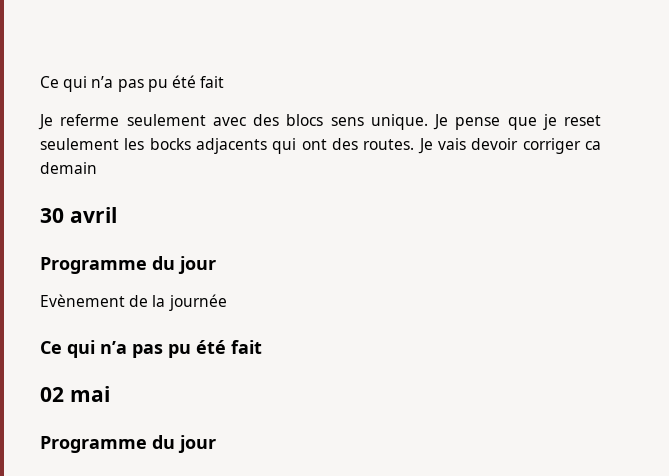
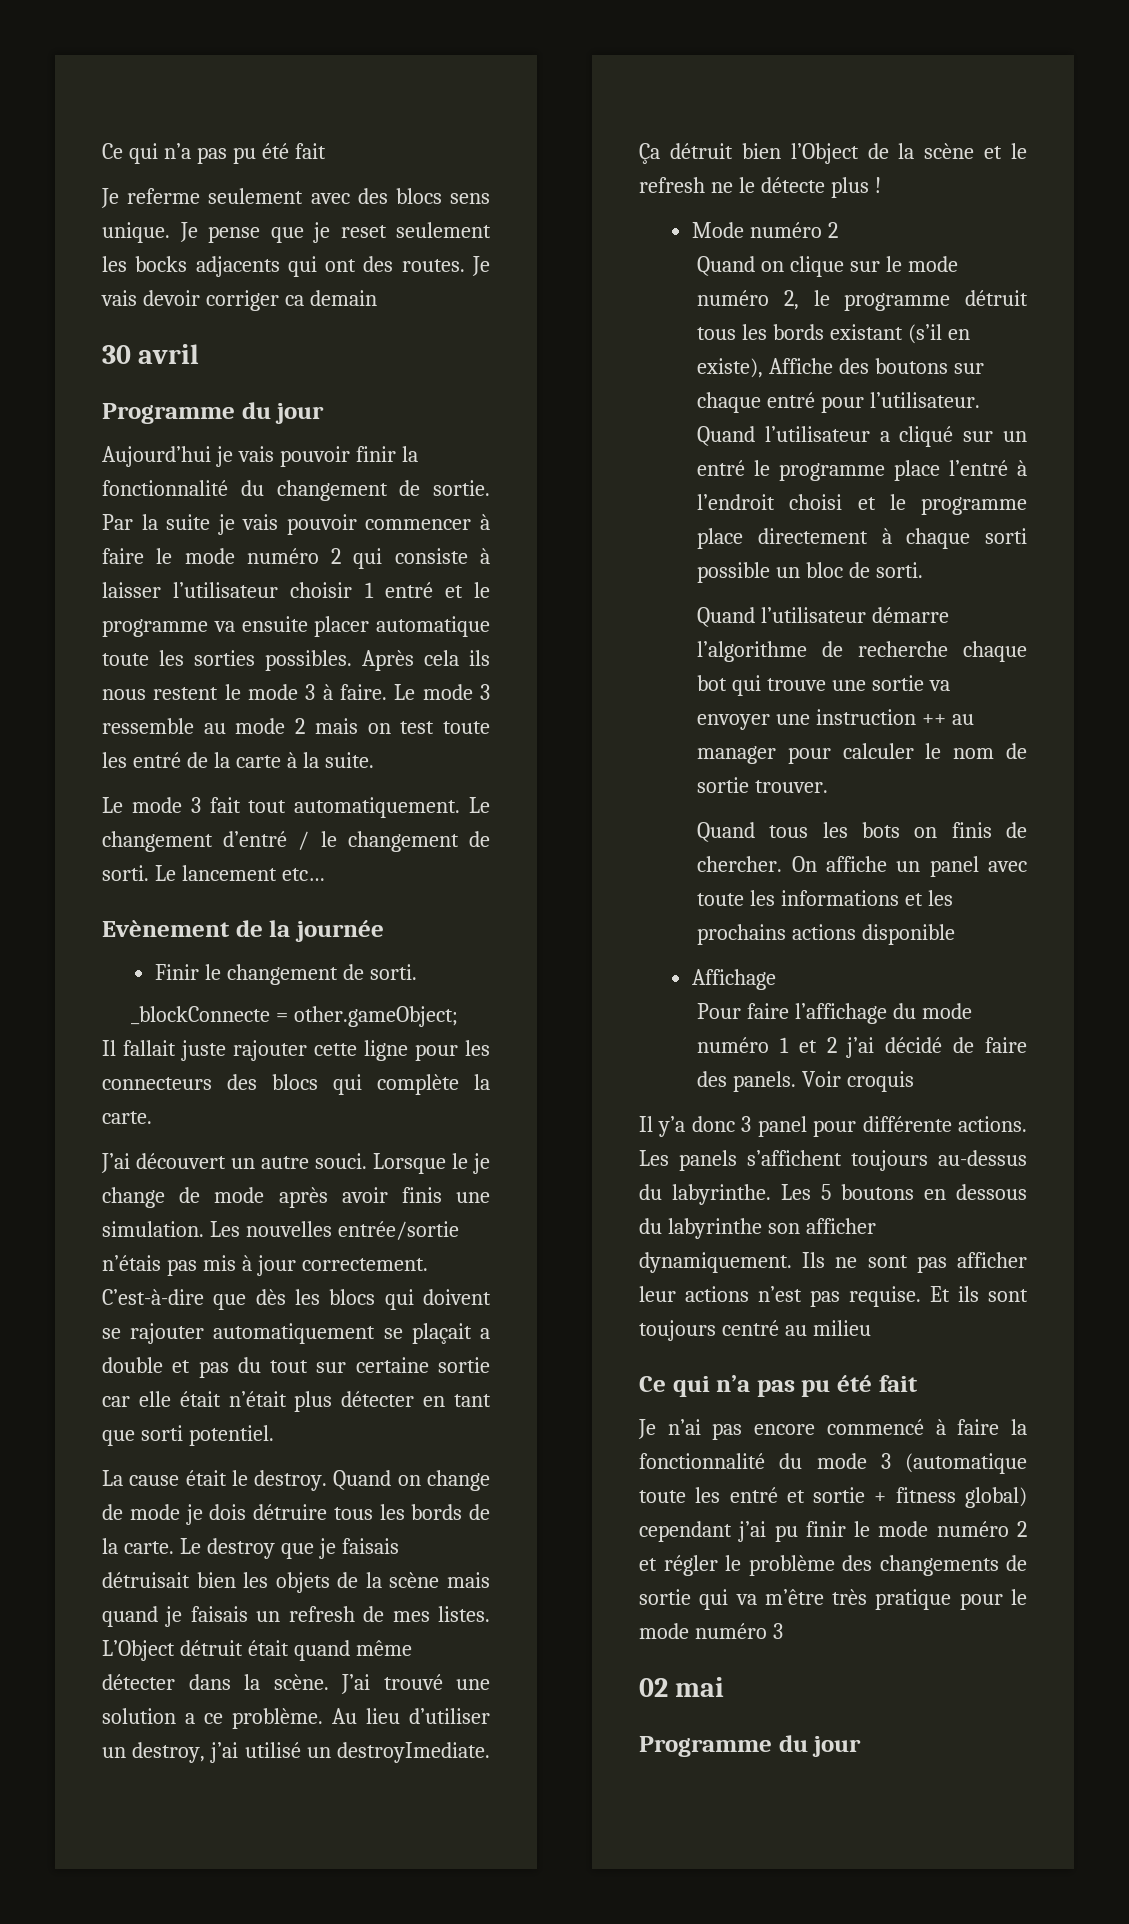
+ Aujourd’hui je vais pouvoir finir la fonctionnalité du changement de sortie. Par la suite je vais pouvoir commencer à faire le mode numéro 2 qui consiste à laisser l’utilisateur choisir 1 entré et le programme va ensuite placer automatique toute les sorties possibles. Après cela ils nous restent le mode 3 à faire. Le mode 3 ressemble au mode 2 mais on test toute les entré de la carte à la suite.
+ Le mode 3 fait tout automatiquement. Le changement d’entré / le changement de sorti. Le lancement etc…
  Evènement de la journée
+ Finir le changement de sorti.
+ _blockConnecte = other.gameObject;
+ Il fallait juste rajouter cette ligne pour les connecteurs des blocs qui complète la carte.
+ J’ai découvert un autre souci. Lorsque le je change de mode après avoir finis une simulation. Les nouvelles entrée/sortie n’étais pas mis à jour correctement. C’est-à-dire que dès les blocs qui doivent se rajouter automatiquement se plaçait a double et pas du tout sur certaine sortie car elle était n’était plus détecter en tant que sorti potentiel.
+ La cause était le destroy. Quand on change de mode je dois détruire tous les bords de la carte. Le destroy que je faisais détruisait bien les objets de la scène mais quand je faisais un refresh de mes listes. L’Object détruit était quand même détecter dans la scène. J’ai trouvé une solution a ce problème. Au lieu d’utiliser un destroy, j’ai utilisé un destroyImediate. Ça détruit bien l’Object de la scène et le refresh ne le détecte plus !
+ Mode numéro 2
+ Quand on clique sur le mode numéro 2, le programme détruit tous les bords existant (s’il en existe), Affiche des boutons sur chaque entré pour l’utilisateur. Quand l’utilisateur a cliqué sur un entré le programme place l’entré à l’endroit choisi et le programme place directement à chaque sorti possible un bloc de sorti.
+ Quand l’utilisateur démarre l’algorithme de recherche chaque bot qui trouve une sortie va envoyer une instruction ++ au manager pour calculer le nom de sortie trouver.
+ Quand tous les bots on finis de chercher. On affiche un panel avec toute les informations et les prochains actions disponible
+ Affichage
+ Pour faire l’affichage du mode numéro 1 et 2 j’ai décidé de faire des panels. Voir croquis
+ Il y’a donc 3 panel pour différente actions. Les panels s’affichent toujours au-dessus du labyrinthe. Les 5 boutons en dessous du labyrinthe son afficher dynamiquement. Ils ne sont pas afficher leur actions n’est pas requise. Et ils sont toujours centré au milieu
  Ce qui n’a pas pu été fait
+ Je n’ai pas encore commencé à faire la fonctionnalité du mode 3 (automatique toute les entré et sortie + fitness global) cependant j’ai pu finir le mode numéro 2 et régler le problème des changements de sortie qui va m’être très pratique pour le mode numéro 3

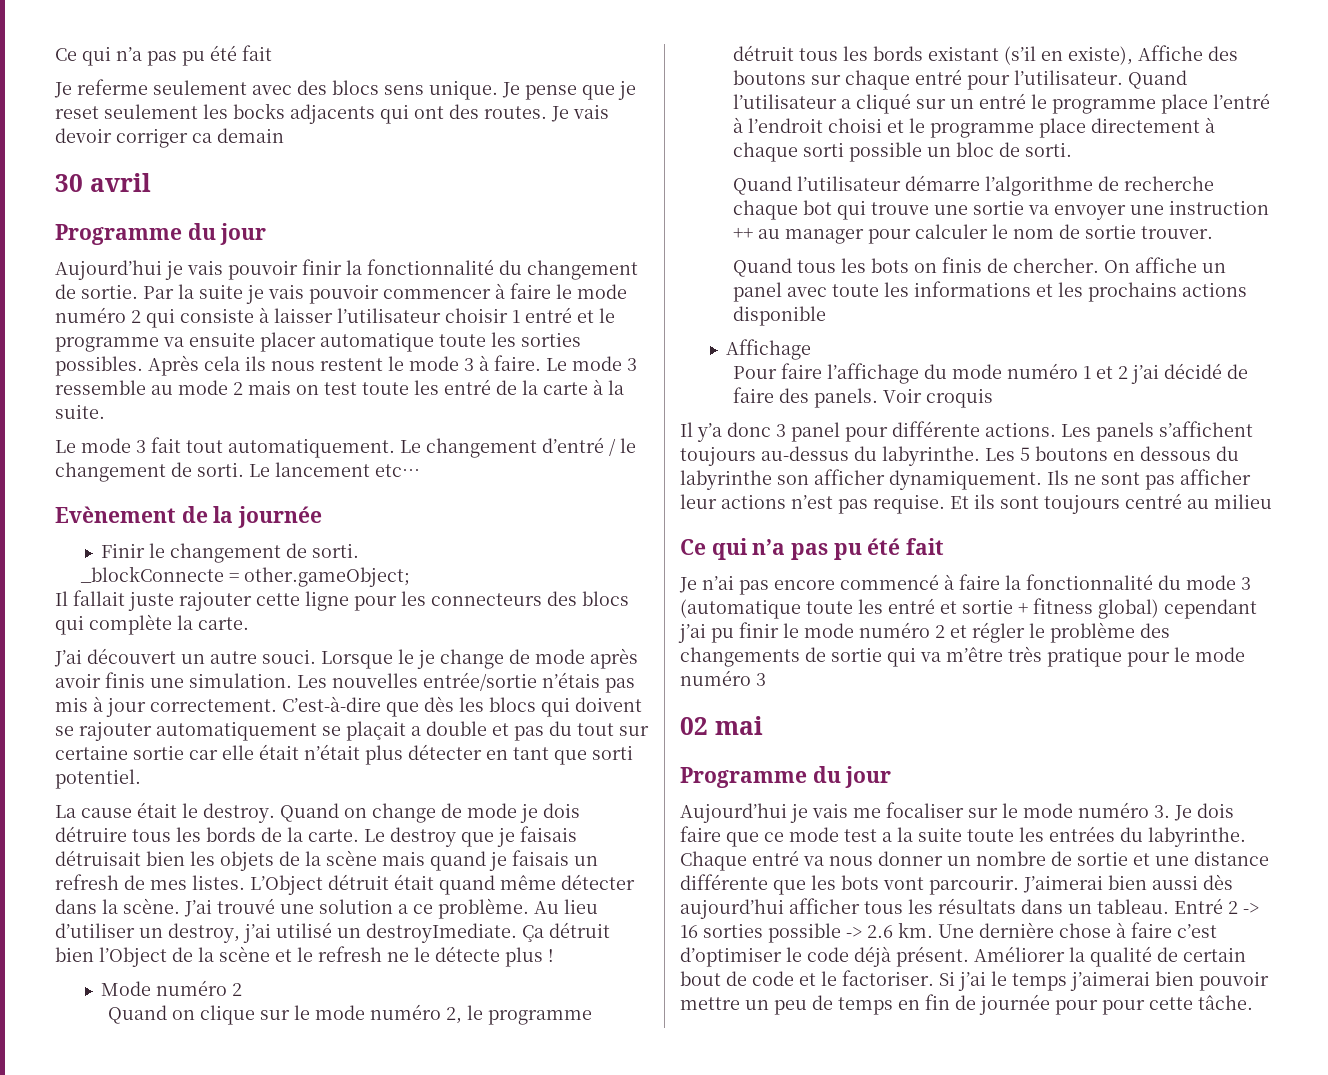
+ Aujourd’hui je vais me focaliser sur le mode numéro 3. Je dois faire que ce mode test a la suite toute les entrées du labyrinthe. Chaque entré va nous donner un nombre de sortie et une distance différente que les bots vont parcourir. J’aimerai bien aussi dès aujourd’hui afficher tous les résultats dans un tableau. Entré 2 -> 16 sorties possible -> 2.6 km. Une dernière chose à faire c’est d’optimiser le code déjà présent. Améliorer la qualité de certain bout de code et le factoriser. Si j’ai le temps j’aimerai bien pouvoir mettre un peu de temps en fin de journée pour pour cette tâche.

